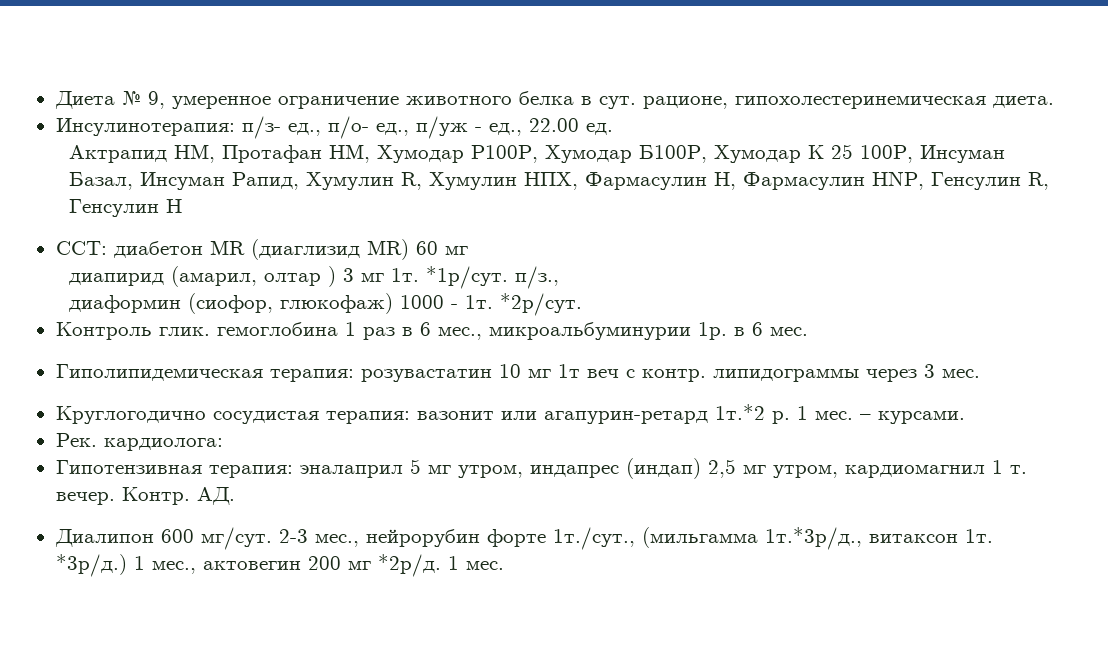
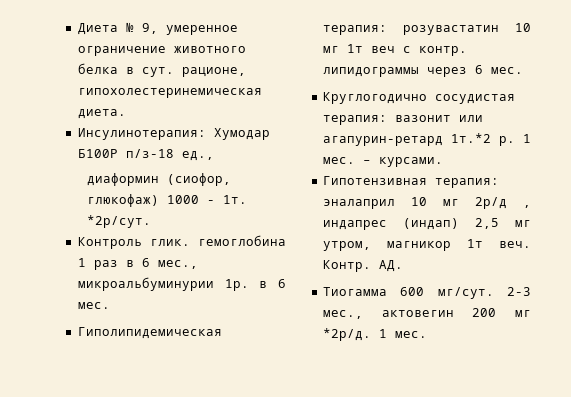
- Инсулинотерапия: п/з- ед., п/о- ед., п/уж - ед., 22.00 ед.
- Актрапид НМ, Протафан НМ, Хумодар Р100Р, Хумодар Б100Р, Хумодар К 25 100Р, Инсуман Базал, Инсуман Рапид, Хумулин R, Хумулин НПХ, Фармасулин Н, Фармасулин НNР, Генсулин R, Генсулин Н
- ССТ: диабетон МR (диаглизид МR) 60 мг
- диапирид (амарил, олтар ) 3 мг 1т. *1р/сут. п/з.,
+ Инсулинотерапия: Хумодар Б100Р п/з-18 ед.,
- Гиполипидемическая терапия: розувастатин 10 мг 1т веч с контр. липидограммы через 3 мес.
+ Гиполипидемическая терапия: розувастатин 10 мг 1т веч с контр. липидограммы через 6 мес.
- Рек. кардиолога:
- Гипотензивная терапия: эналаприл 5 мг утром, индапрес (индап) 2,5 мг утром, кардиомагнил 1 т. вечер.
+ Гипотензивная терапия: эналаприл 10 мг 2р/д , индапрес (индап) 2,5 мг утром, магникор 1т веч.
- Диалипон 600 мг/сут.
+ Тиогамма 600 мг/сут.
- 2-3 мес., нейрорубин форте 1т./сут., (мильгамма 1т.*3р/д., витаксон 1т. *3р/д.) 1 мес., актовегин 200 мг *2р/д.
+ 2-3 мес., актовегин 200 мг *2р/д.

